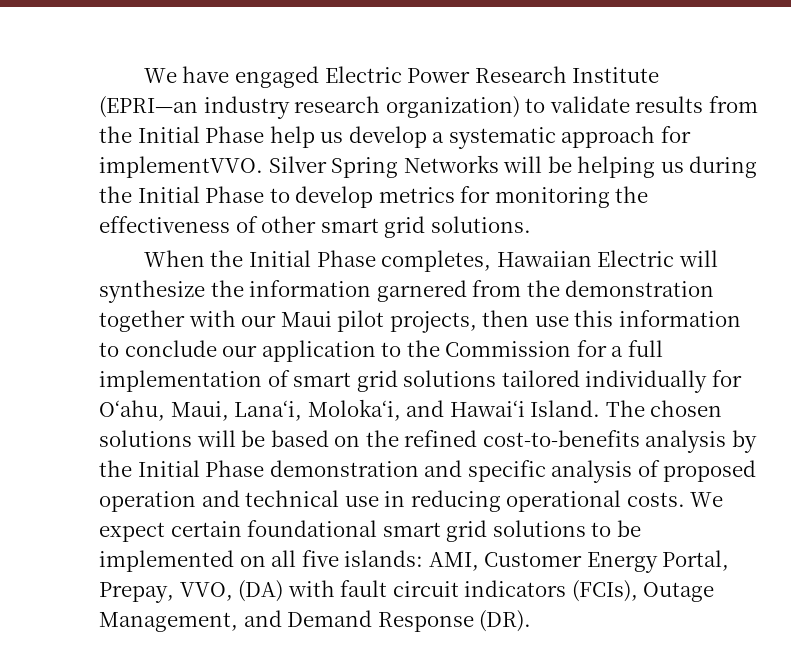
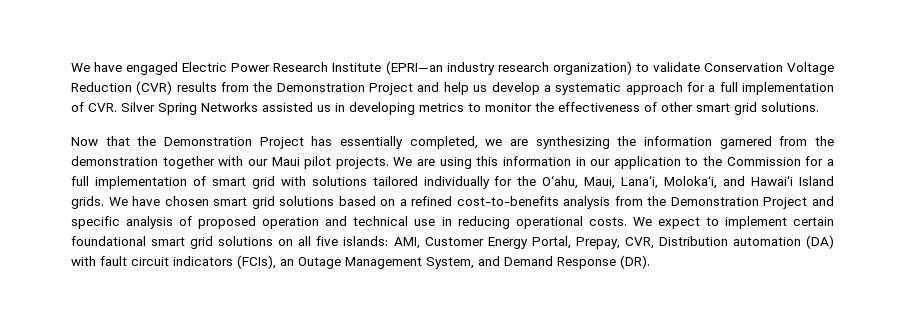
- We have engaged Electric Power Research Institute (EPRI—an industry research organization) to validate results from the Initial Phase help us develop a systematic approach for implementVVO. Silver Spring Networks will be helping us during the Initial Phase to develop metrics for monitoring the effectiveness of other smart grid solutions.
+ We have engaged Electric Power Research Institute (EPRI—an industry research organization) to validate Conservation Voltage Reduction (CVR) results from the Demonstration Project and help us develop a systematic approach for a full implementation of CVR. Silver Spring Networks assisted us in developing metrics to monitor the effectiveness of other smart grid solutions.
- When the Initial Phase completes, Hawaiian Electric will synthesize the information garnered from the demonstration together with our Maui pilot projects, then use this information to conclude our application to the Commission for a full implementation of smart grid solutions tailored individually for O‘ahu, Maui, Lana‘i, Moloka‘i, and Hawai‘i Island. The chosen solutions will be based on the refined cost-to-benefits analysis by the Initial Phase demonstration and specific analysis of proposed operation and technical use in reducing operational costs.
+ Now that the Demonstration Project has essentially completed, we are synthesizing the information garnered from the demonstration together with our Maui pilot projects. We are using this information in our application to the Commission for a full implementation of smart grid with solutions tailored individually for the O‘ahu, Maui, Lana‘i, Moloka‘i, and Hawai‘i Island grids. We have chosen smart grid solutions based on a refined cost-to-benefits analysis from the Demonstration Project and specific analysis of proposed operation and technical use in reducing operational costs.
- We expect certain foundational smart grid solutions to be implemented on all five islands: AMI, Customer Energy Portal, Prepay, VVO, (DA) with fault circuit indicators (FCIs), Outage Management, and Demand Response (DR).
+ We expect to implement certain foundational smart grid solutions on all five islands: AMI, Customer Energy Portal, Prepay, CVR, Distribution automation (DA) with fault circuit indicators (FCIs), an Outage Management System, and Demand Response (DR).

